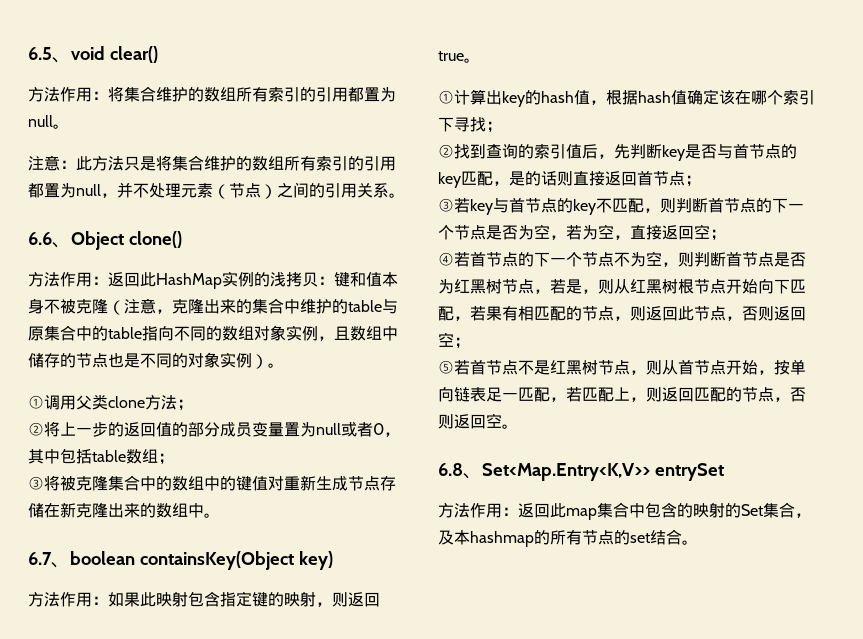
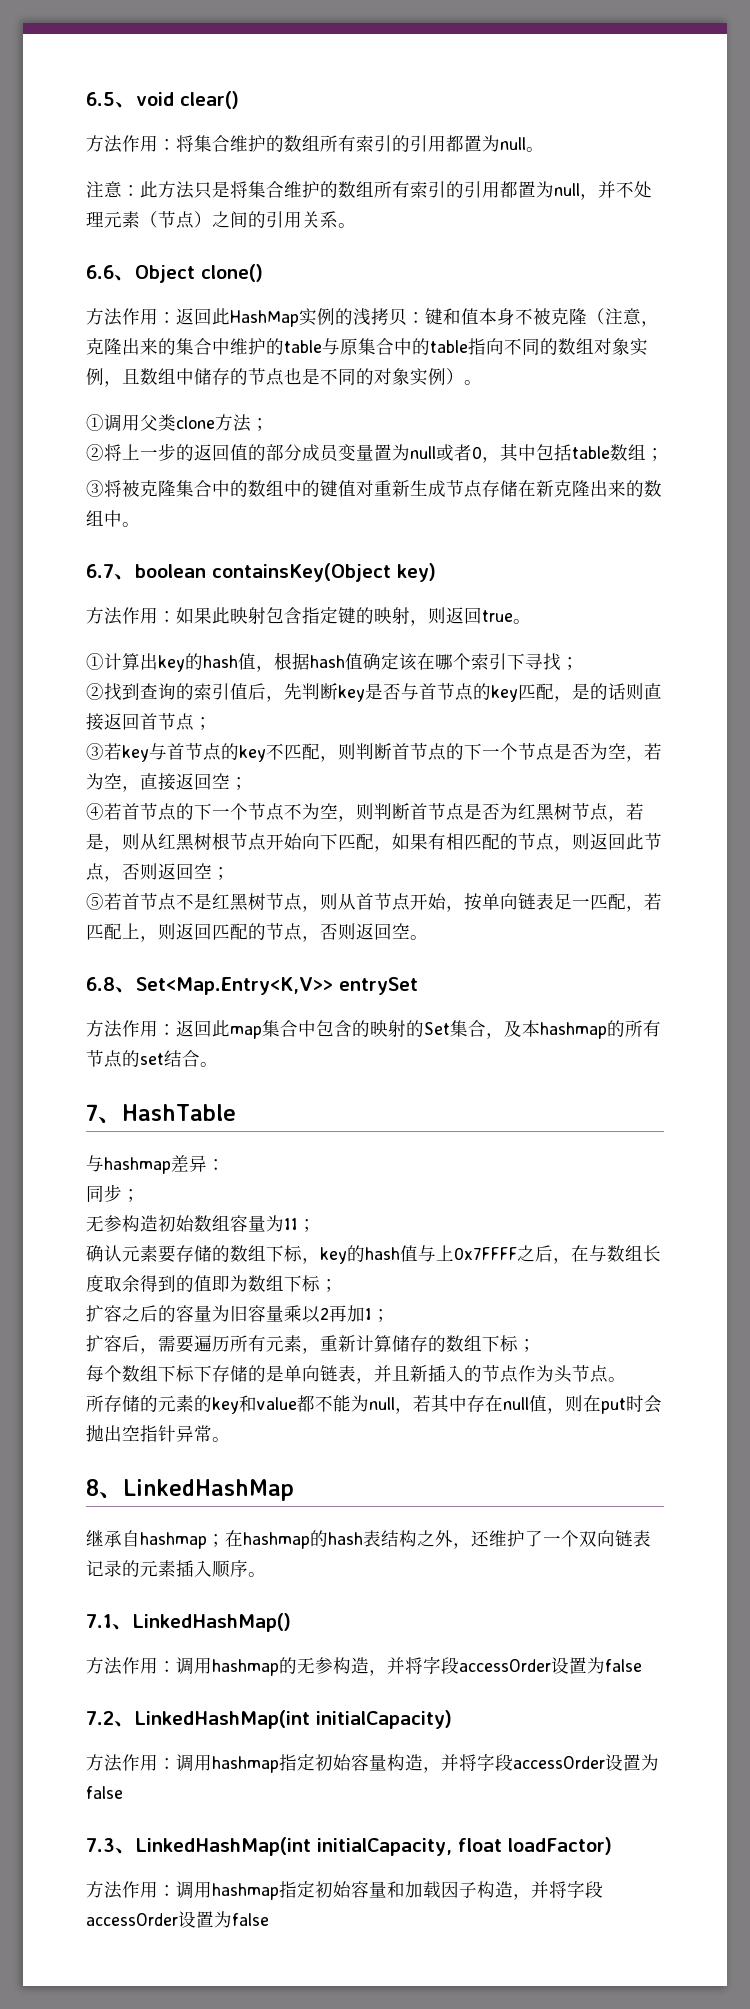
- ④若首节点的下一个节点不为空，则判断首节点是否为红黑树节点，若是，则从红黑树根节点开始向下匹配，若果有相匹配的节点，则返回此节点，否则返回空；
+ ④若首节点的下一个节点不为空，则判断首节点是否为红黑树节点，若是，则从红黑树根节点开始向下匹配，如果有相匹配的节点，则返回此节点，否则返回空；
+ 7、HashTable
+ 与hashmap差异：
+ 同步；
+ 无参构造初始数组容量为11；
+ 确认元素要存储的数组下标，key的hash值与上0x7FFFF之后，在与数组长度取余得到的值即为数组下标；
+ 扩容之后的容量为旧容量乘以2再加1；
+ 扩容后，需要遍历所有元素，重新计算储存的数组下标；
+ 每个数组下标下存储的是单向链表，并且新插入的节点作为头节点。
+ 所存储的元素的key和value都不能为null，若其中存在null值，则在put时会抛出空指针异常。
+ 8、LinkedHashMap
+ 继承自hashmap；在hashmap的hash表结构之外，还维护了一个双向链表记录的元素插入顺序。
+ 7.1、LinkedHashMap()
+ 方法作用：调用hashmap的无参构造，并将字段accessOrder设置为false
+ 7.2、LinkedHashMap(int initialCapacity)
+ 方法作用：调用hashmap指定初始容量构造，并将字段accessOrder设置为false
+ 7.3、LinkedHashMap(int initialCapacity, float loadFactor)
+ 方法作用：调用hashmap指定初始容量和加载因子构造，并将字段accessOrder设置为false

